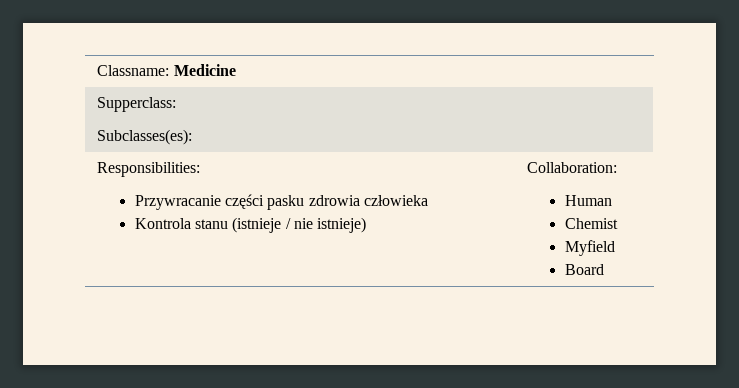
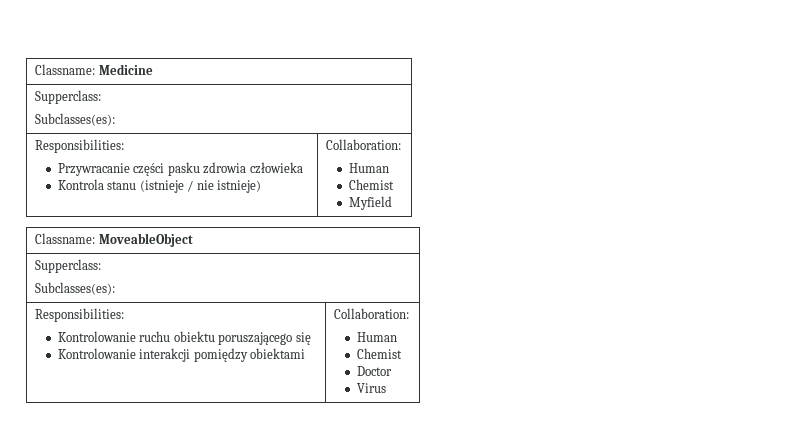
  Classname: Medicine
  Supperclass:
  Subclasses(es):
  Responsibilities:
  Przywracanie części pasku zdrowia człowieka
  Kontrola stanu (istnieje / nie istnieje) | Collaboration:
  Human
  Chemist
  Myfield
- Board
+ Classname: MoveableObject
+ Supperclass:
+ Subclasses(es):
+ Responsibilities:
+ Kontrolowanie ruchu obiektu poruszającego się
+ Kontrolowanie interakcji pomiędzy obiektami | Collaboration:
+ Human
+ Chemist
+ Doctor
+ Virus

